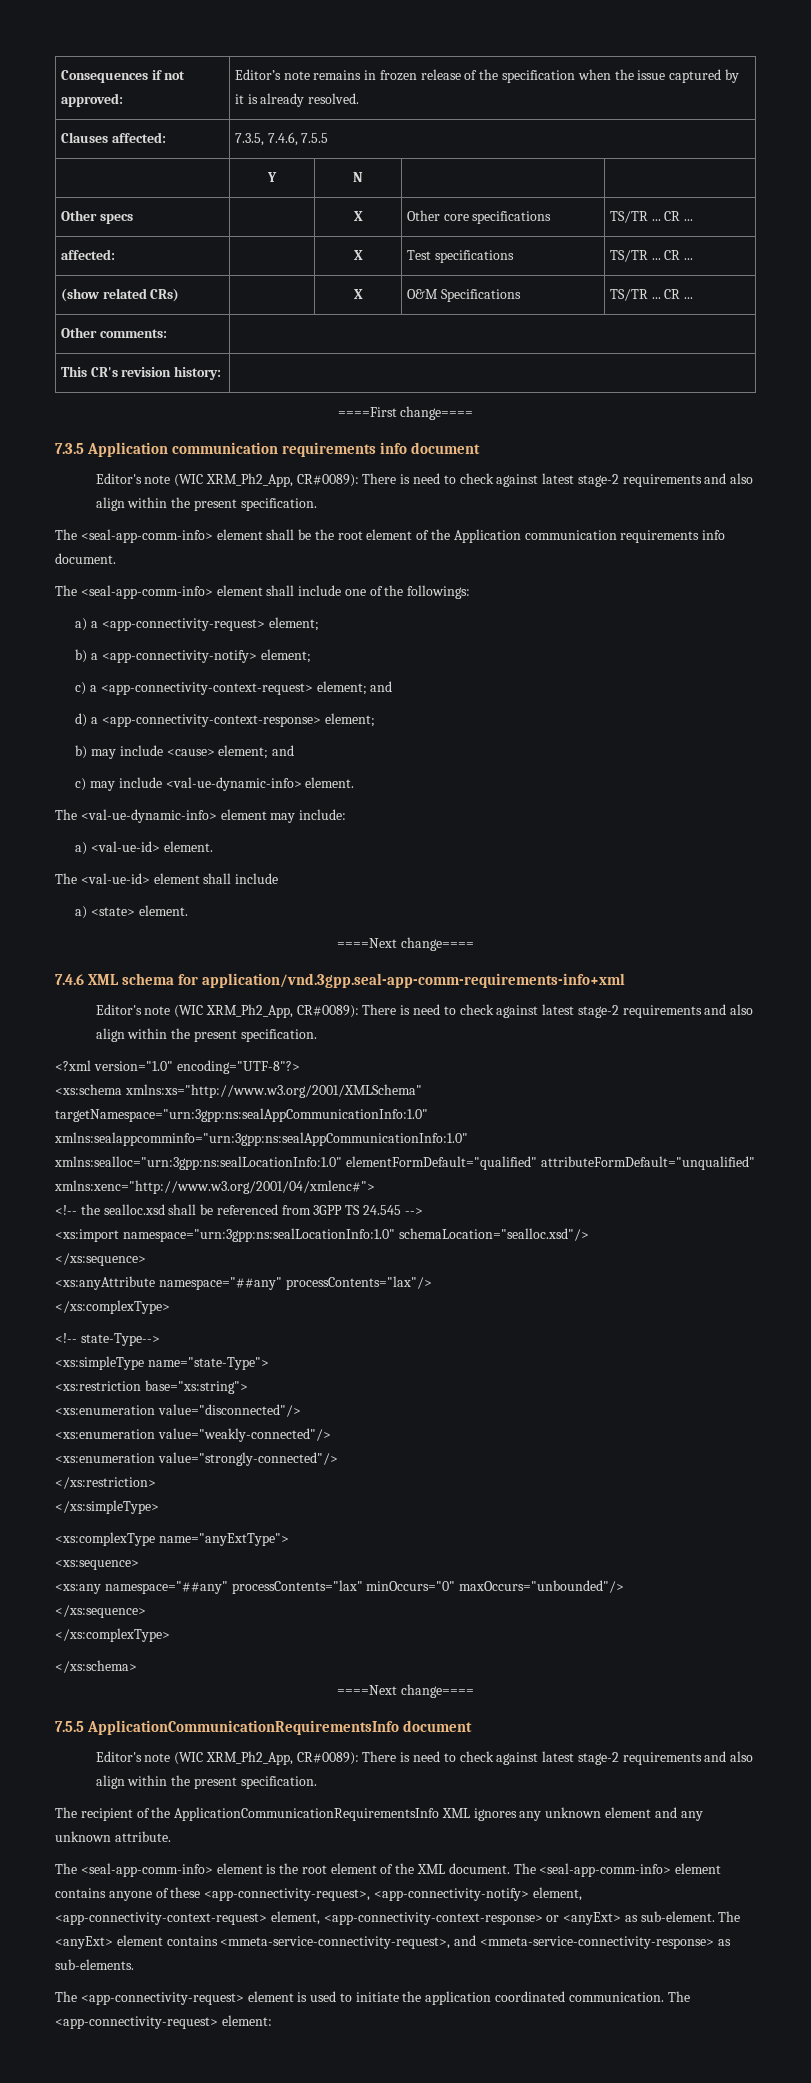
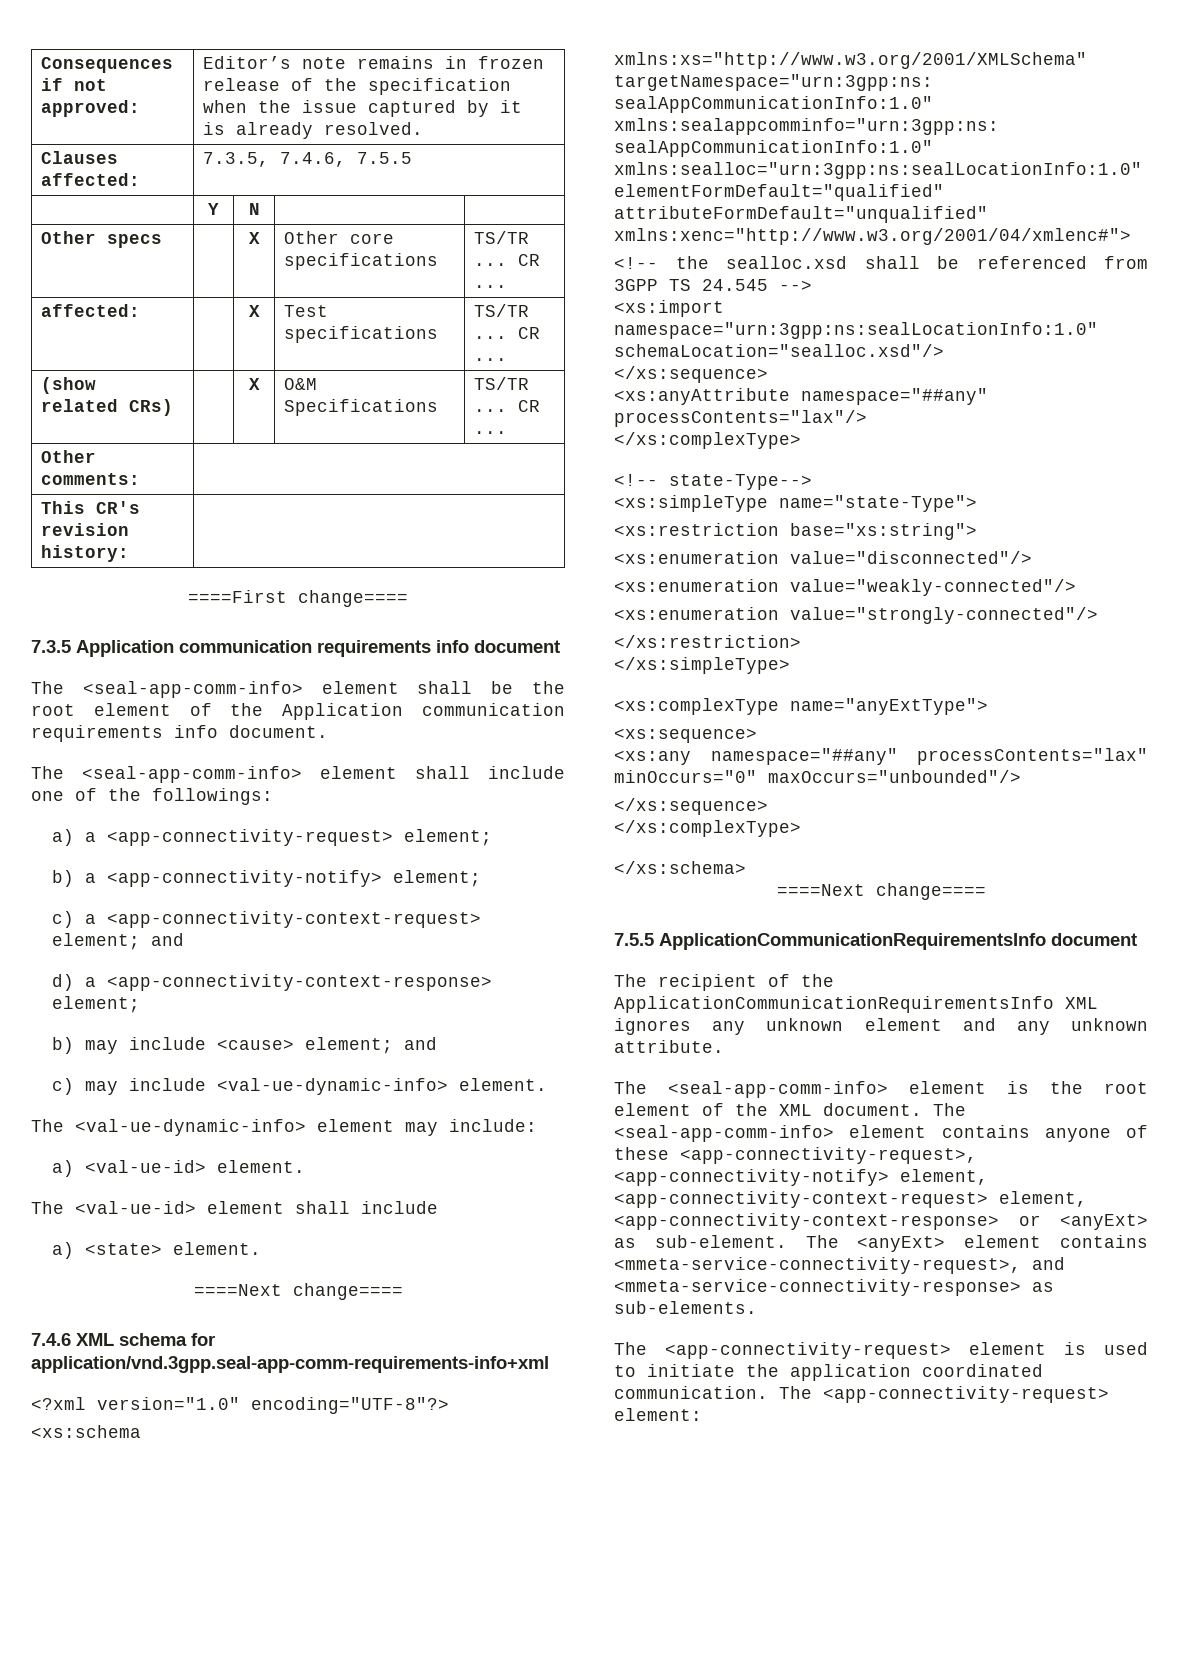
  7.3.5 Application communication requirements info document
- Editor's note (WIC XRM_Ph2_App, CR#0089): There is need to check against latest stage-2 requirements and also align within the present specification.
  7.4.6 XML schema for application/vnd.3gpp.seal-app-comm-requirements-info+xml
- Editor's note (WIC XRM_Ph2_App, CR#0089): There is need to check against latest stage-2 requirements and also align within the present specification.
  7.5.5 ApplicationCommunicationRequirementsInfo document
- Editor's note (WIC XRM_Ph2_App, CR#0089): There is need to check against latest stage-2 requirements and also align within the present specification.

